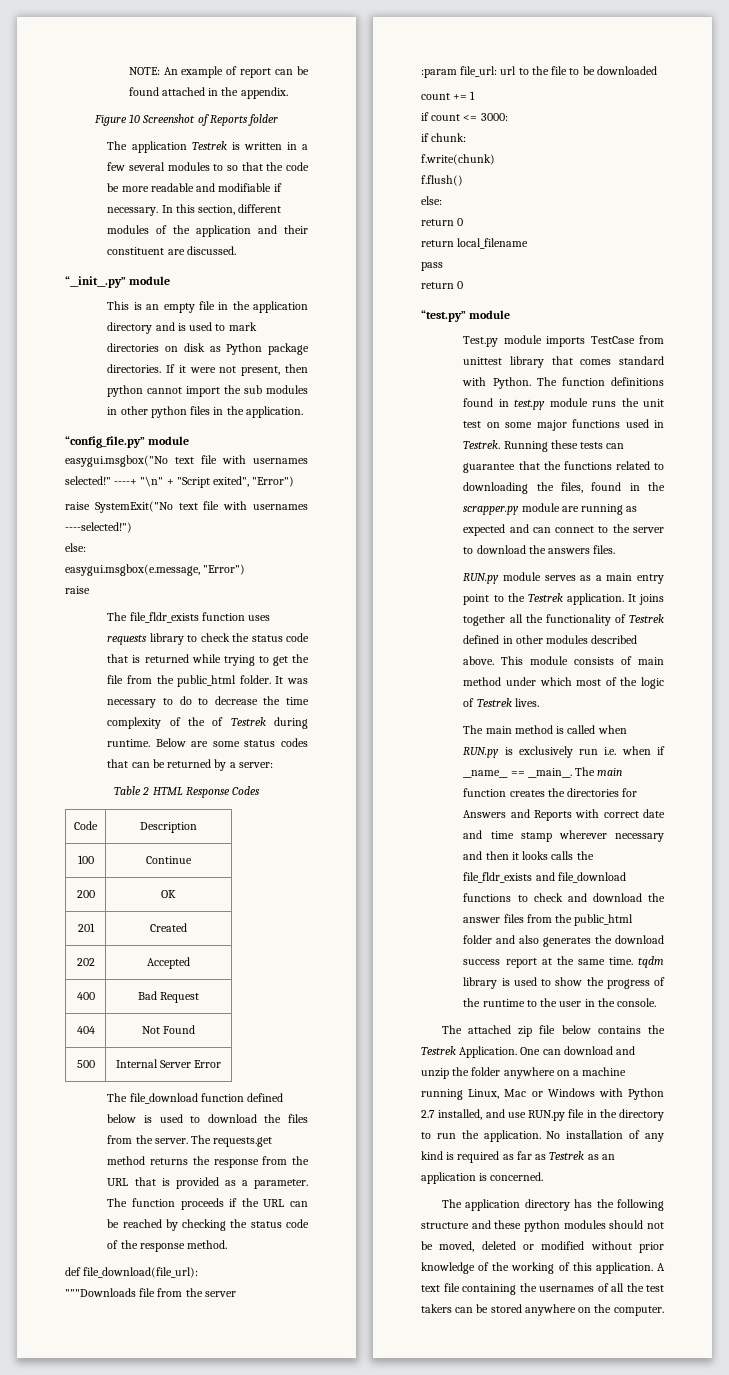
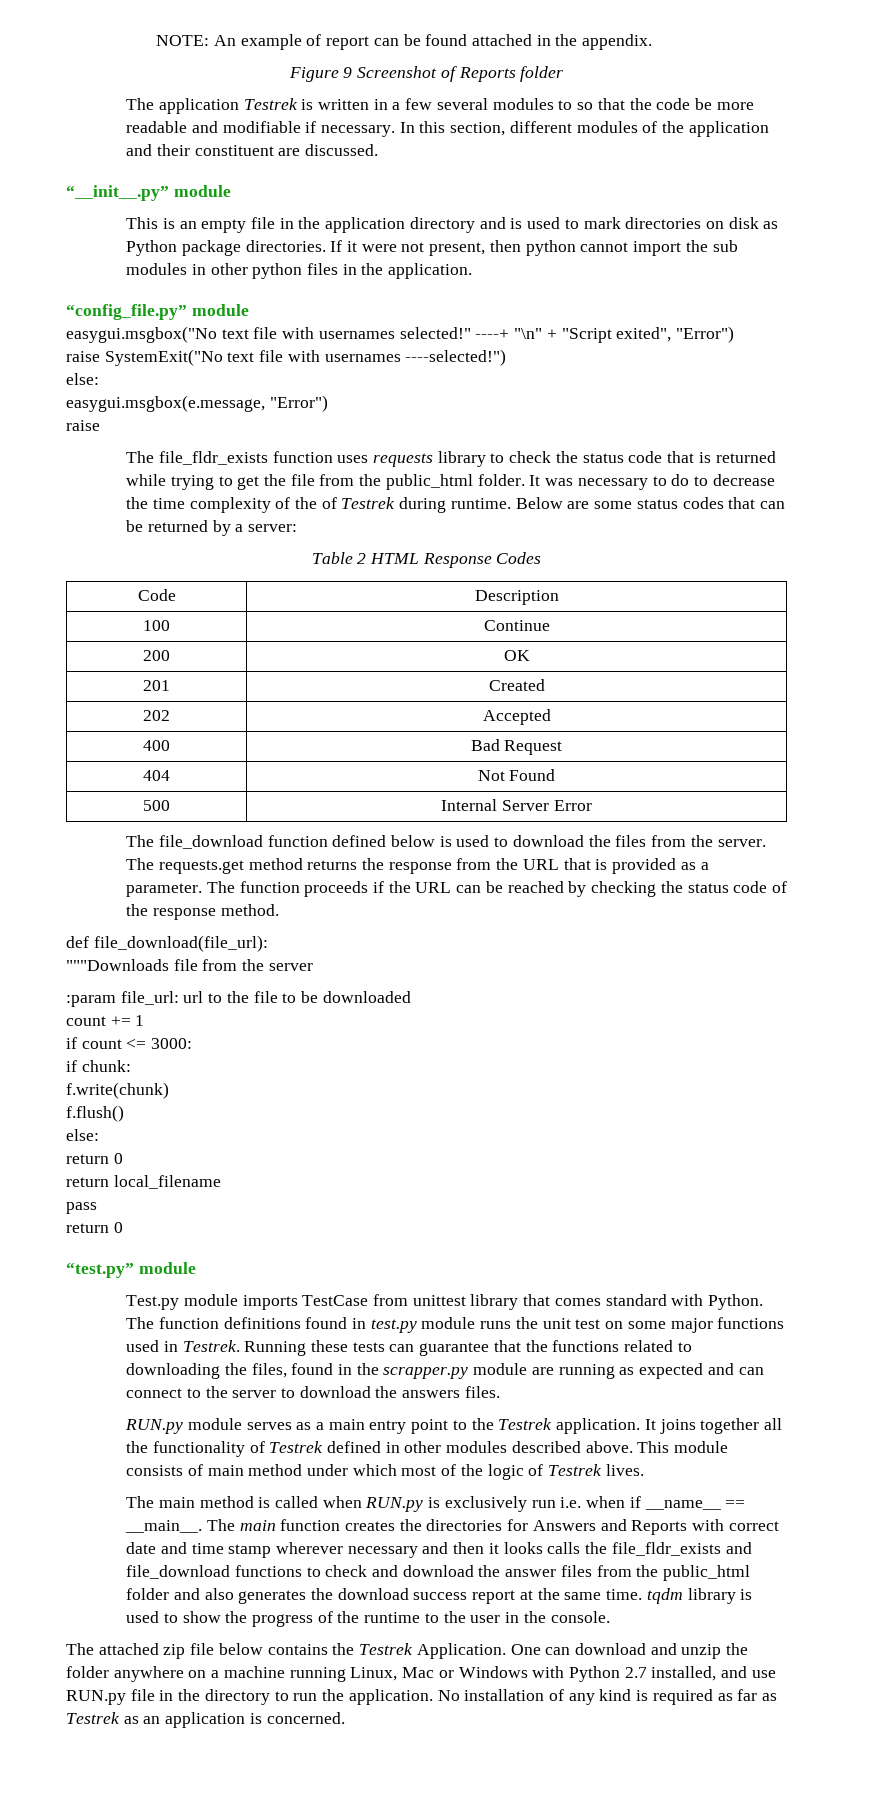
- Figure 10 Screenshot of Reports folder
+ Figure 9 Screenshot of Reports folder
- The application directory has the following structure and these python modules should not be moved, deleted or modified without prior knowledge of the working of this application. A text file containing the usernames of all the test takers can be stored anywhere on the computer.

